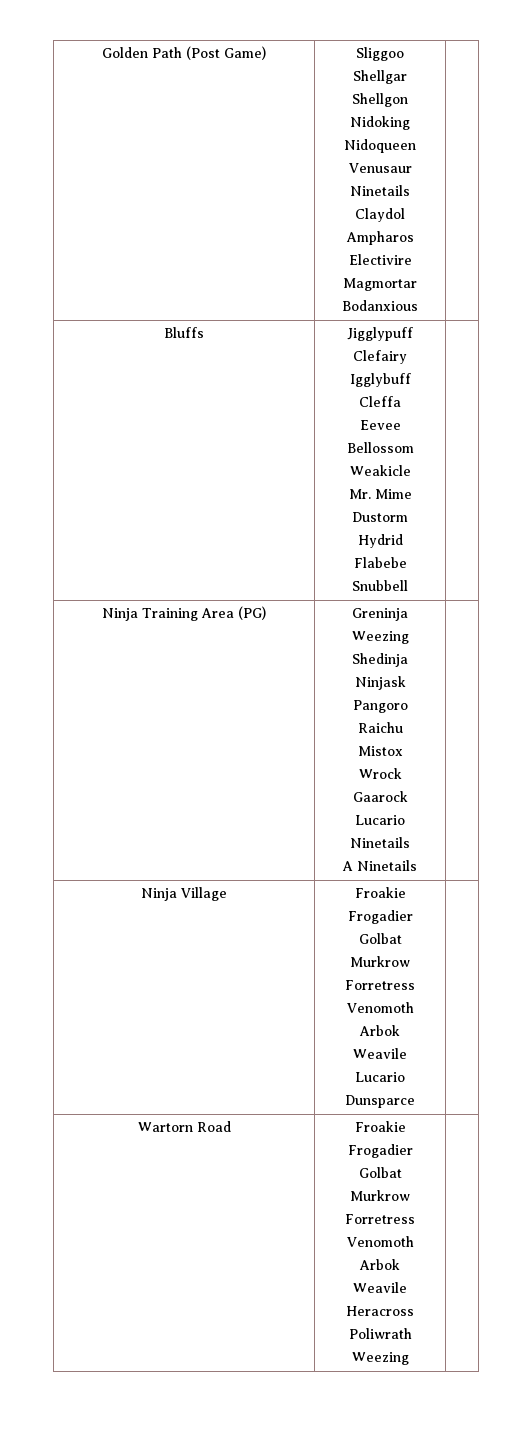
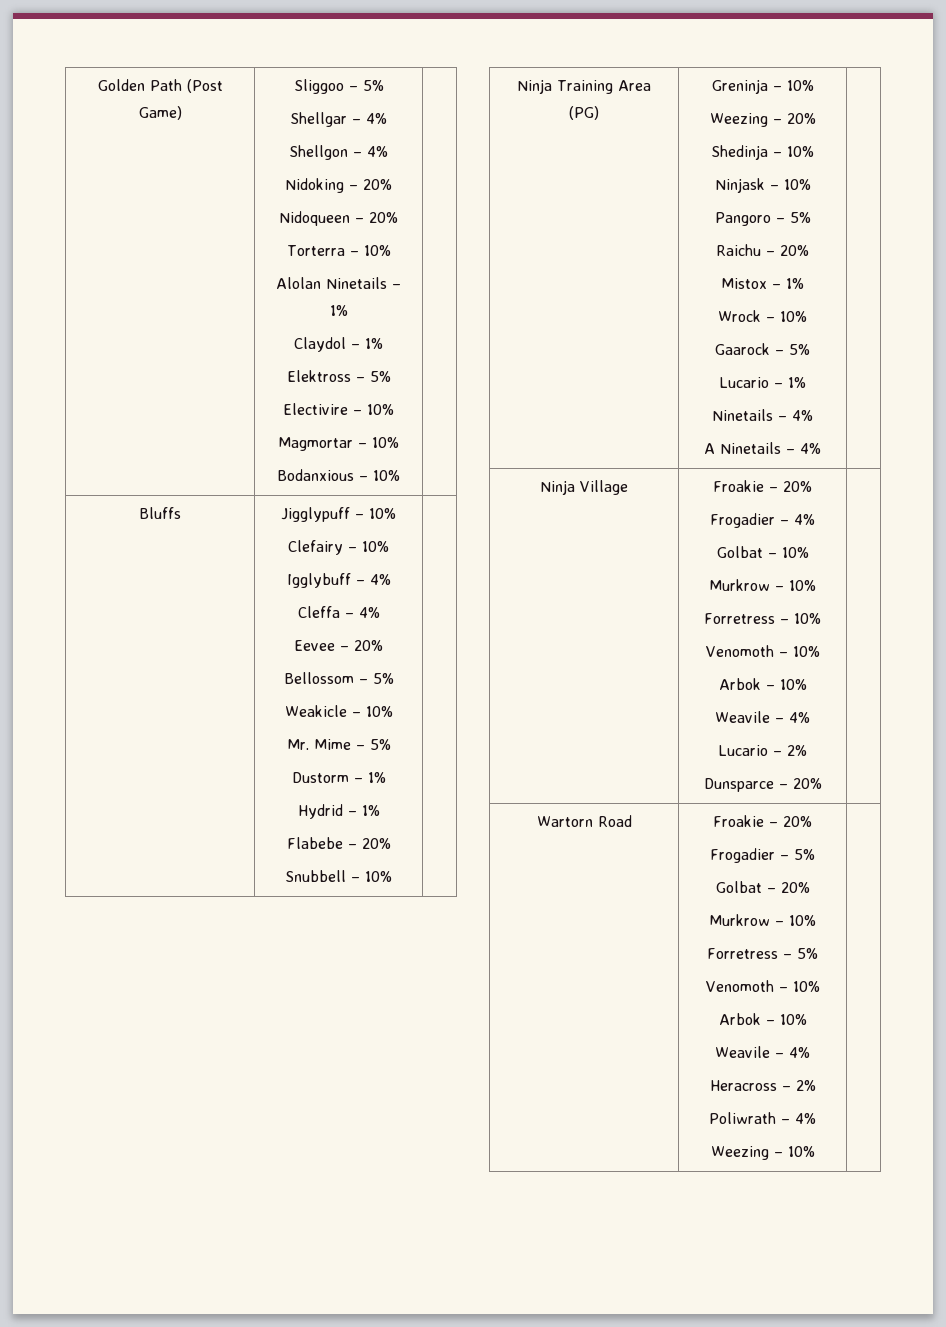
- Sliggoo
+ Sliggoo – 5%
- Shellgar
+ Shellgar – 4%
- Shellgon
+ Shellgon – 4%
- Nidoking
+ Nidoking – 20%
- Nidoqueen
- Venusaur
- Ninetails
+ Nidoqueen – 20%
+ Torterra – 10%
+ Alolan Ninetails – 1%
- Claydol
- Ampharos
+ Claydol – 1%
+ Elektross – 5%
- Electivire
+ Electivire – 10%
- Magmortar
+ Magmortar – 10%
- Bodanxious
+ Bodanxious – 10%
- Bluffs | Jigglypuff
- Clefairy
- Igglybuff
- Cleffa
- Eevee
- Bellossom
- Weakicle
- Mr. Mime
- Dustorm
- Hydrid
- Flabebe
- Snubbell |
+ Bluffs | Jigglypuff – 10%
+ Clefairy – 10%
+ Igglybuff – 4%
+ Cleffa – 4%
+ Eevee – 20%
+ Bellossom – 5%
+ Weakicle – 10%
+ Mr. Mime – 5%
+ Dustorm – 1%
+ Hydrid – 1%
+ Flabebe – 20%
+ Snubbell – 10% |
- Greninja
- Weezing
+ Greninja – 10%
+ Weezing – 20%
- Shedinja
+ Shedinja – 10%
- Ninjask
+ Ninjask – 10%
- Pangoro
+ Pangoro – 5%
- Raichu
+ Raichu – 20%
- Mistox
+ Mistox – 1%
- Wrock
+ Wrock – 10%
- Gaarock
- Lucario
- Ninetails
+ Gaarock – 5%
+ Lucario – 1%
+ Ninetails – 4%
- A Ninetails
+ A Ninetails – 4%
- Ninja Village | Froakie
- Frogadier
- Golbat
- Murkrow
- Forretress
- Venomoth
- Arbok
- Weavile
- Lucario
- Dunsparce |
+ Ninja Village | Froakie – 20%
+ Frogadier – 4%
+ Golbat – 10%
+ Murkrow – 10%
+ Forretress – 10%
+ Venomoth – 10%
+ Arbok – 10%
+ Weavile – 4%
+ Lucario – 2%
+ Dunsparce – 20% |
- Wartorn Road | Froakie
- Frogadier
- Golbat
- Murkrow
- Forretress
- Venomoth
- Arbok
- Weavile
- Heracross
- Poliwrath
- Weezing |
+ Wartorn Road | Froakie – 20%
+ Frogadier – 5%
+ Golbat – 20%
+ Murkrow – 10%
+ Forretress – 5%
+ Venomoth – 10%
+ Arbok – 10%
+ Weavile – 4%
+ Heracross – 2%
+ Poliwrath – 4%
+ Weezing – 10% |

